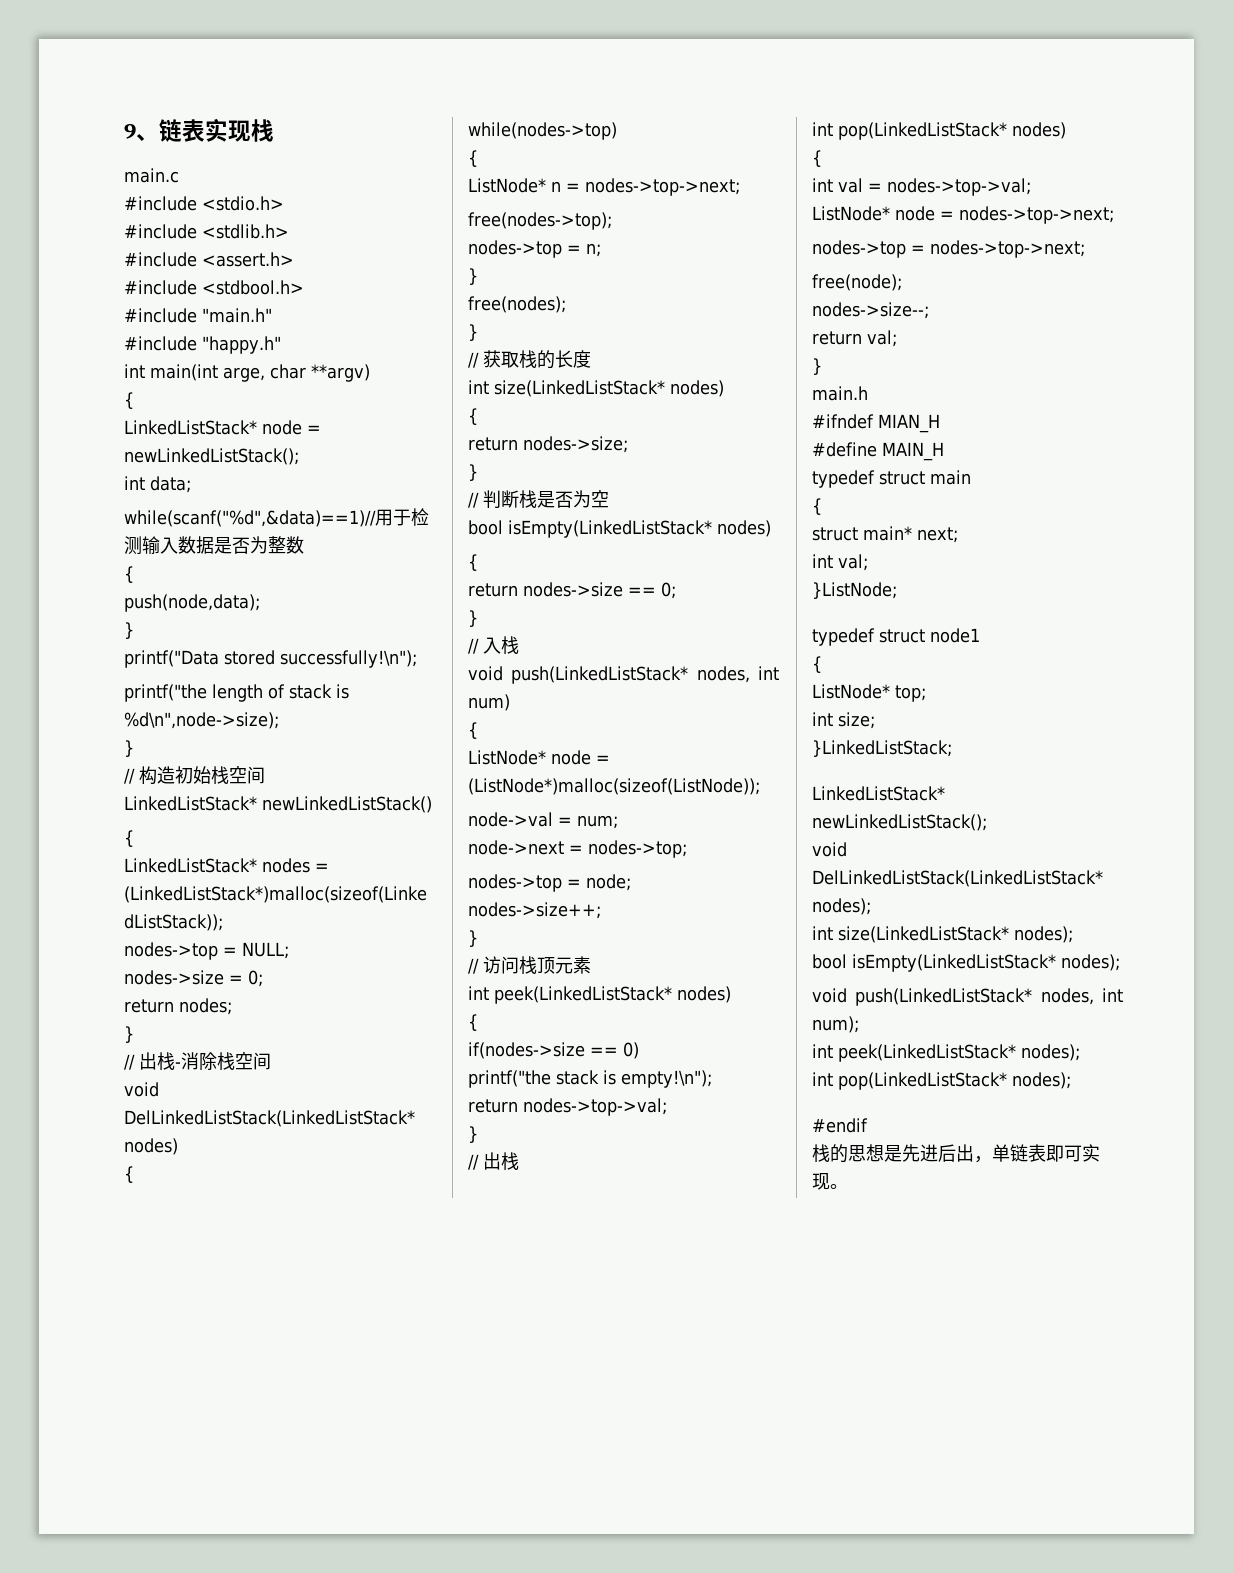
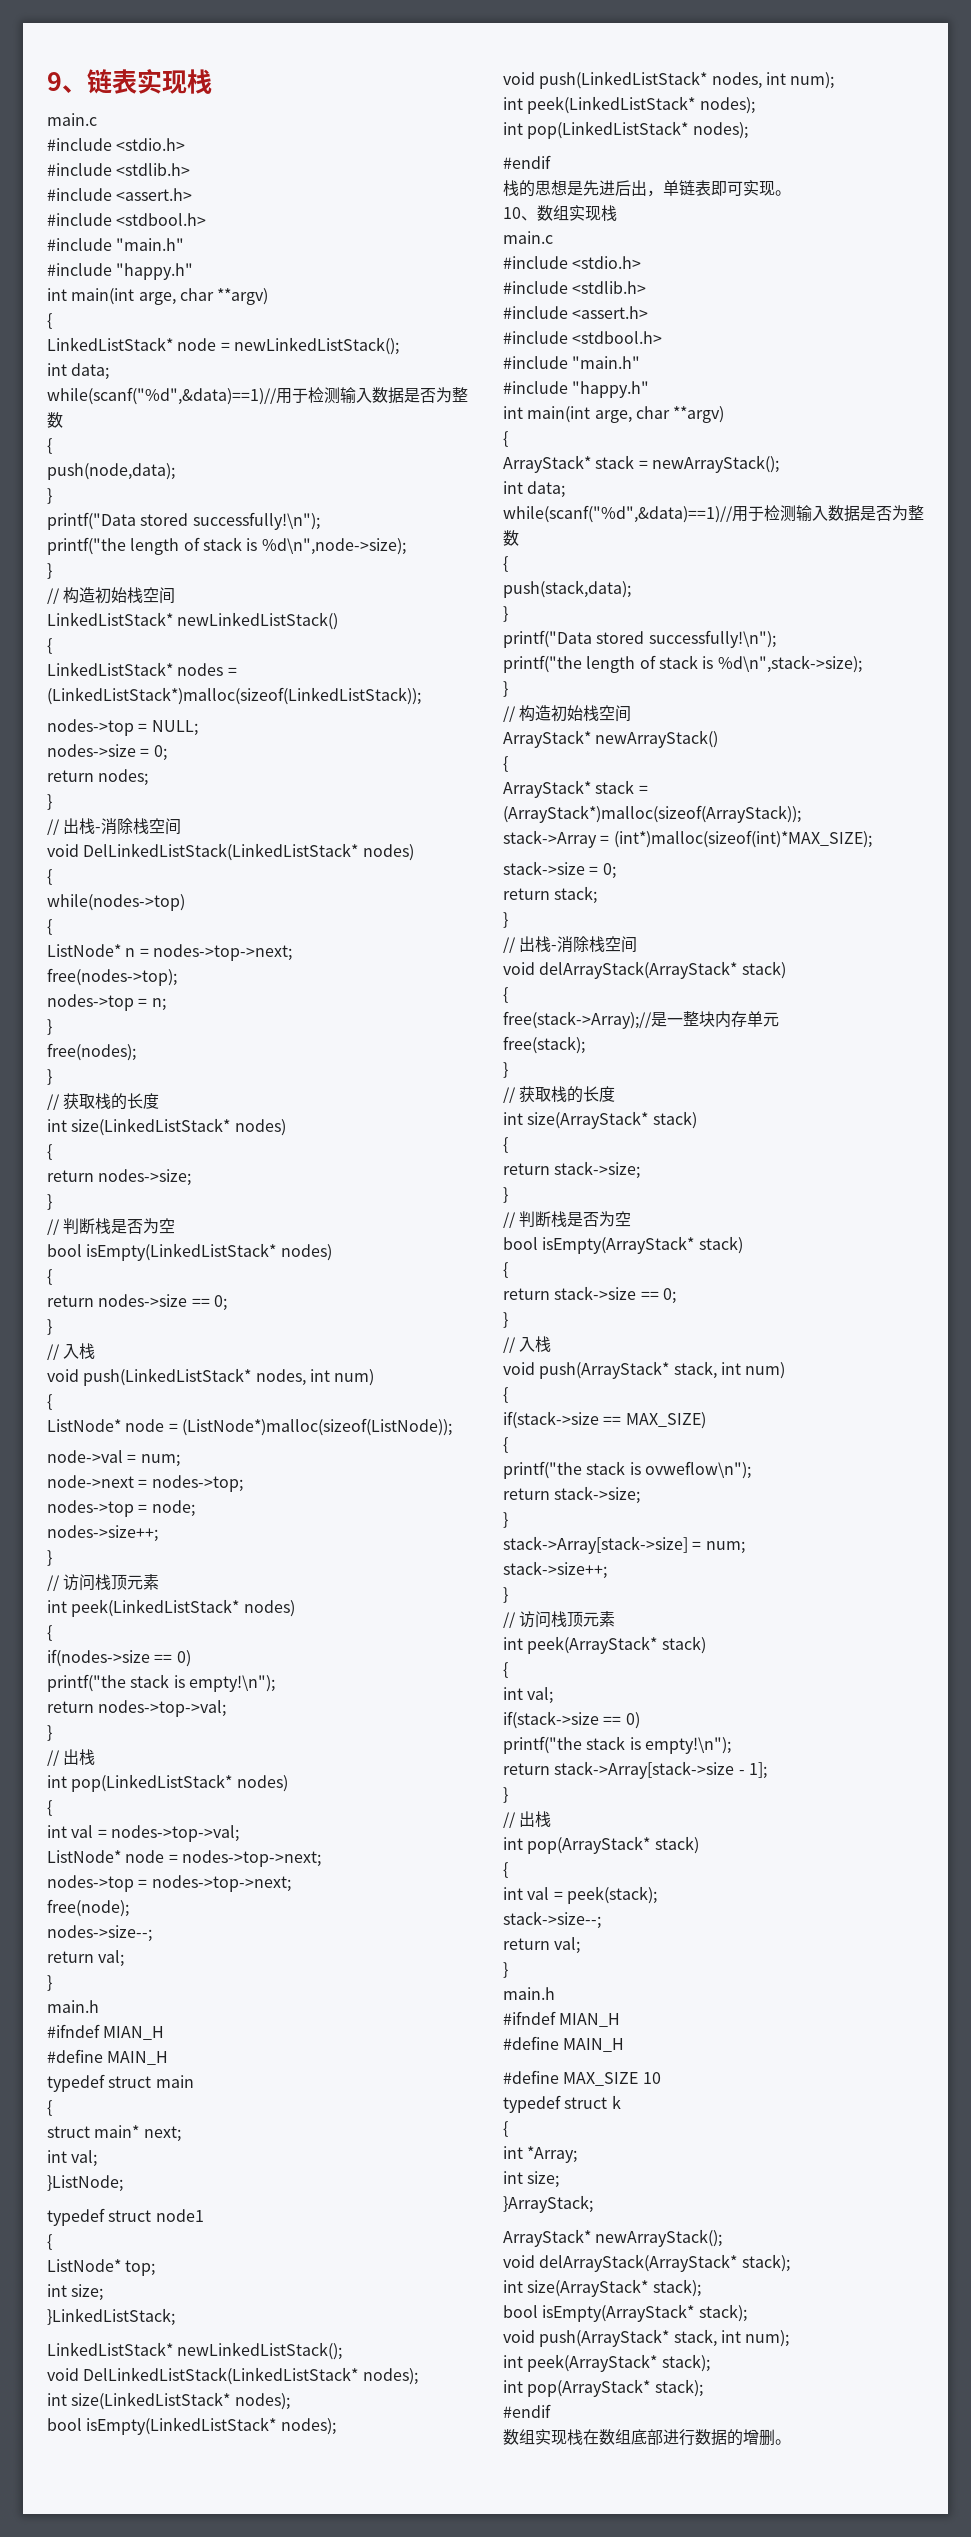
+ 10、数组实现栈
+ main.c
+ #include <stdio.h>
+ #include <stdlib.h>
+ #include <assert.h>
+ #include <stdbool.h>
+ #include "main.h"
+ #include "happy.h"
+ int main(int arge, char **argv)
+ {
+ ArrayStack* stack = newArrayStack();
+ int data;
+ while(scanf("%d",&data)==1)//用于检测输入数据是否为整数
+ {
+ push(stack,data);
+ }
+ printf("Data stored successfully!\n");
+ printf("the length of stack is %d\n",stack->size);
+ }
+ // 构造初始栈空间
+ ArrayStack* newArrayStack()
+ {
+ ArrayStack* stack = (ArrayStack*)malloc(sizeof(ArrayStack));
+ stack->Array = (int*)malloc(sizeof(int)*MAX_SIZE);
+ stack->size = 0;
+ return stack;
+ }
+ // 出栈-消除栈空间
+ void delArrayStack(ArrayStack* stack)
+ {
+ free(stack->Array);//是一整块内存单元
+ free(stack);
+ }
+ // 获取栈的长度
+ int size(ArrayStack* stack)
+ {
+ return stack->size;
+ }
+ // 判断栈是否为空
+ bool isEmpty(ArrayStack* stack)
+ {
+ return stack->size == 0;
+ }
+ // 入栈
+ void push(ArrayStack* stack, int num)
+ {
+ if(stack->size == MAX_SIZE)
+ {
+ printf("the stack is ovweflow\n");
+ return stack->size;
+ }
+ stack->Array[stack->size] = num;
+ stack->size++;
+ }
+ // 访问栈顶元素
+ int peek(ArrayStack* stack)
+ {
+ int val;
+ if(stack->size == 0)
+ printf("the stack is empty!\n");
+ return stack->Array[stack->size - 1];
+ }
+ // 出栈
+ int pop(ArrayStack* stack)
+ {
+ int val = peek(stack);
+ stack->size--;
+ return val;
+ }
+ main.h
+ #ifndef MIAN_H
+ #define MAIN_H
+ #define MAX_SIZE 10
+ typedef struct k
+ {
+ int *Array;
+ int size;
+ }ArrayStack;
+ ArrayStack* newArrayStack();
+ void delArrayStack(ArrayStack* stack);
+ int size(ArrayStack* stack);
+ bool isEmpty(ArrayStack* stack);
+ void push(ArrayStack* stack, int num);
+ int peek(ArrayStack* stack);
+ int pop(ArrayStack* stack);
+ #endif
+ 数组实现栈在数组底部进行数据的增删。

